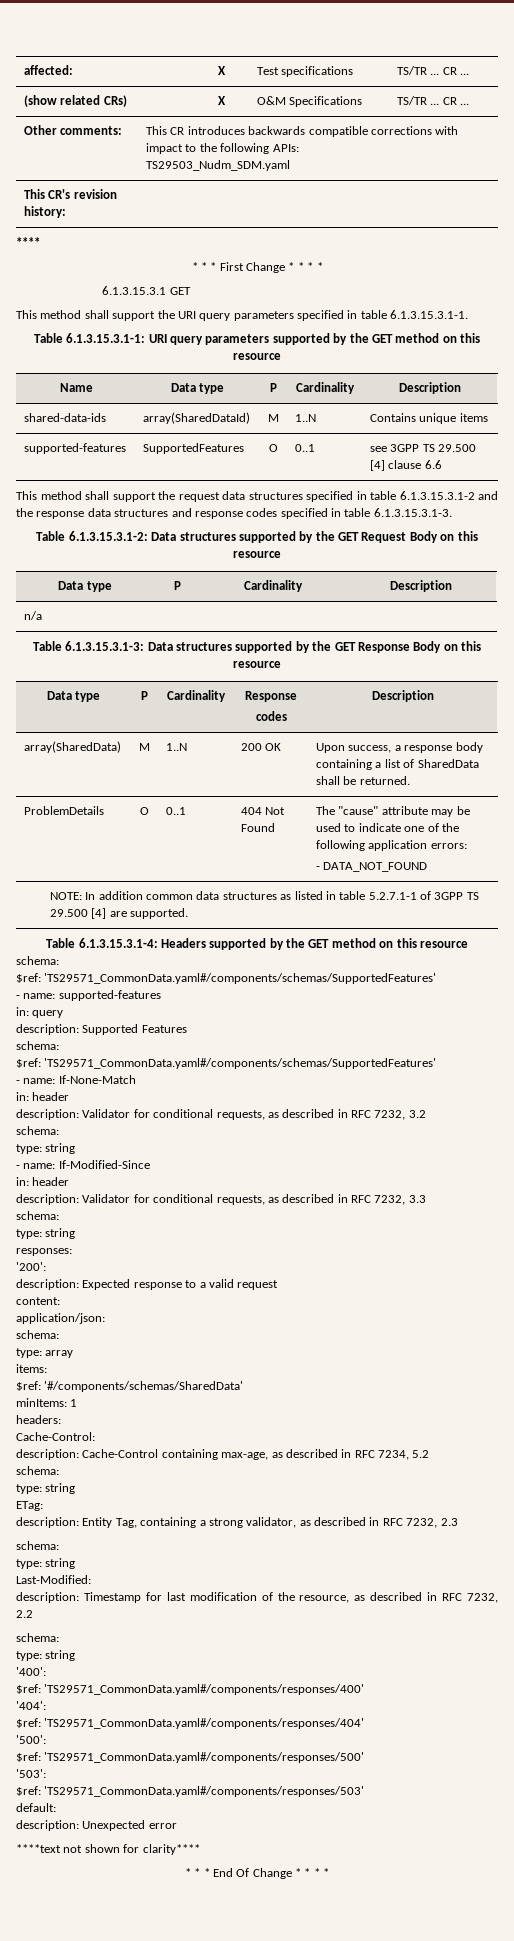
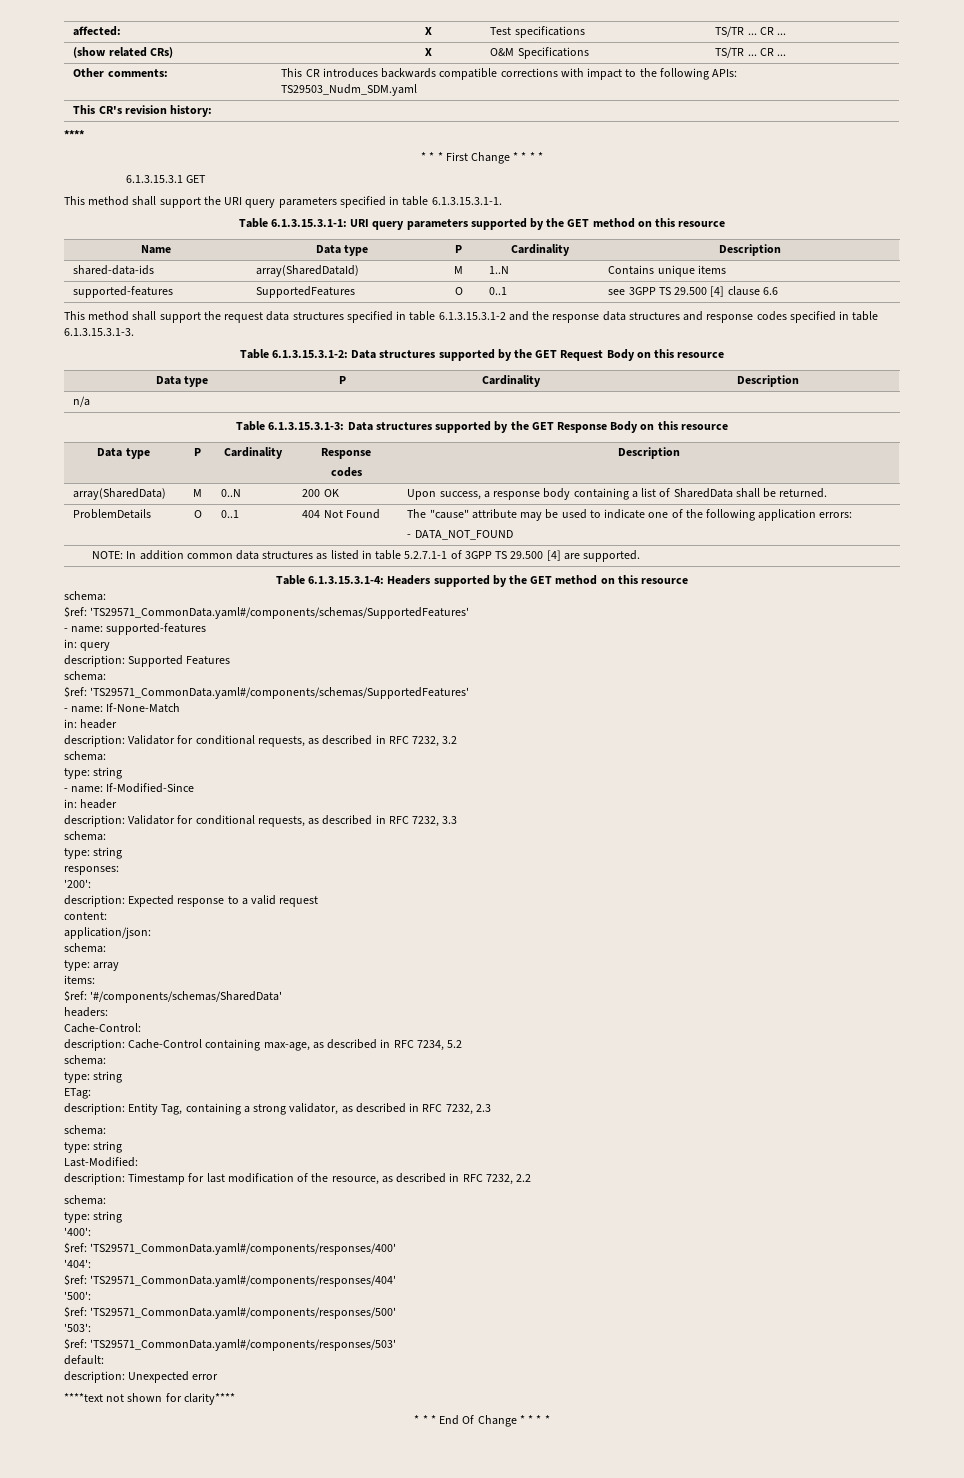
- array(SharedData) | M | 1..N | 200 OK | Upon success, a response body containing a list of SharedData shall be returned.
+ array(SharedData) | M | 0..N | 200 OK | Upon success, a response body containing a list of SharedData shall be returned.
- minItems: 1

